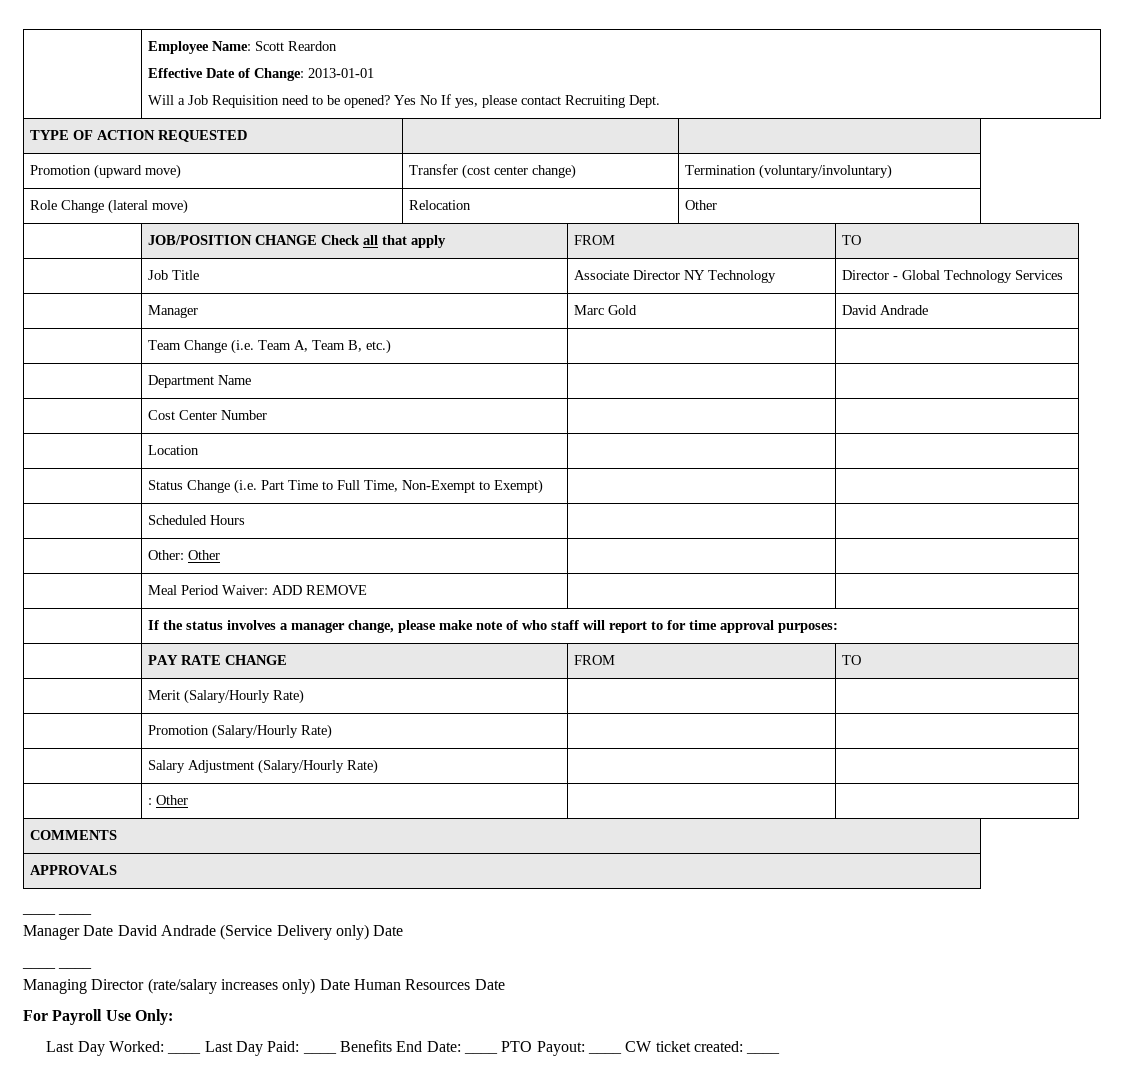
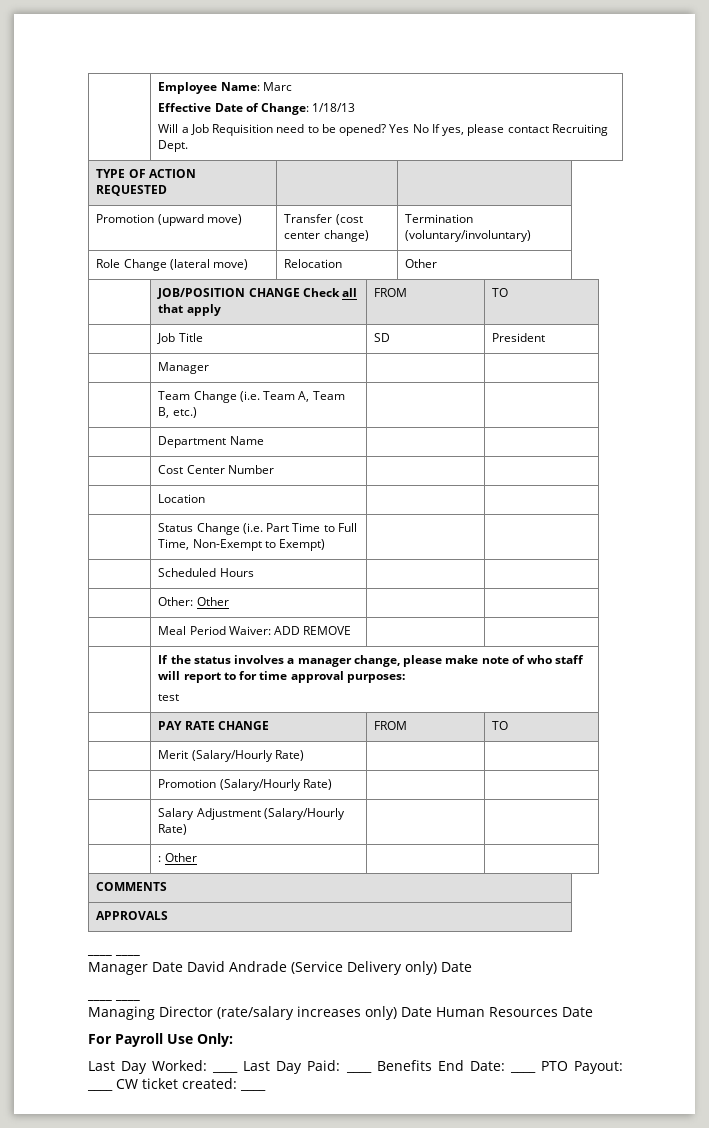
- | Employee Name: Scott Reardon
- Effective Date of Change: 2013-01-01
+ | Employee Name: Marc
+ Effective Date of Change: 1/18/13
- | Job Title | Associate Director NY Technology | Director - Global Technology Services
- | Manager | Marc Gold | David Andrade
+ | Job Title | SD | President
+ | Manager | |
  | If the status involves a manager change, please make note of who staff will report to for time approval purposes:
+ test

